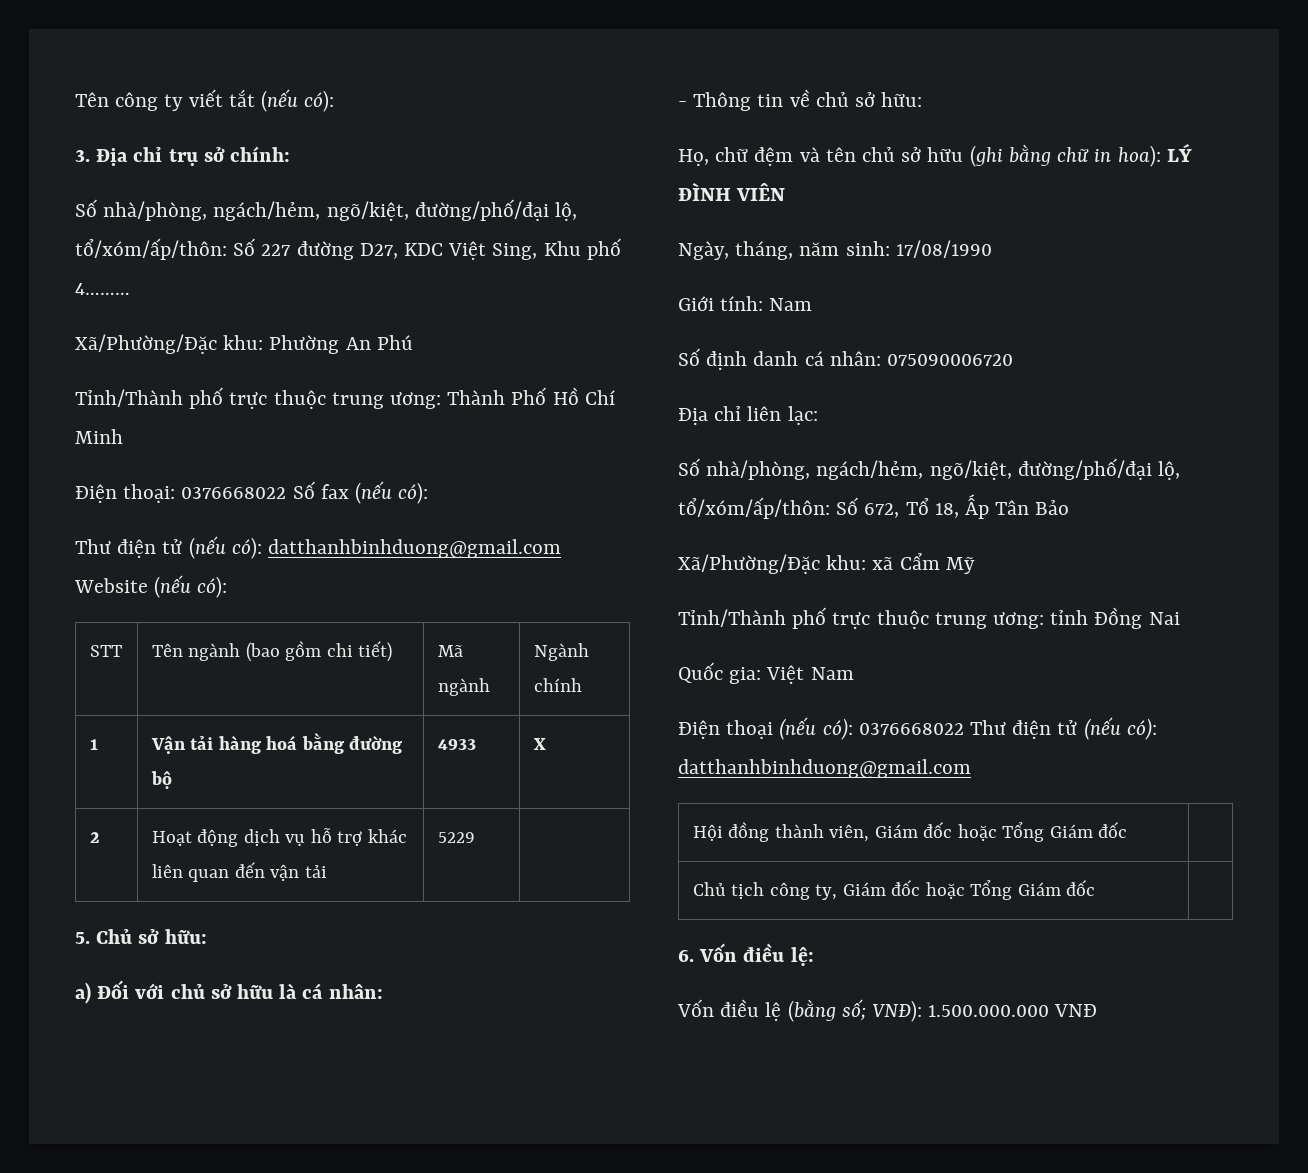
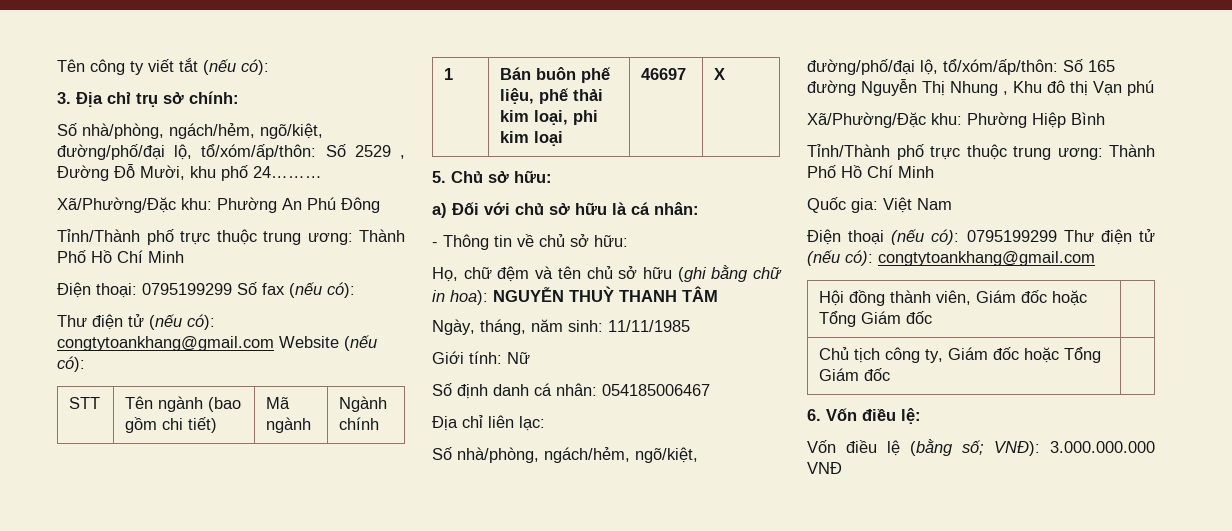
- Số nhà/phòng, ngách/hẻm, ngõ/kiệt, đường/phố/đại lộ, tổ/xóm/ấp/thôn: Số 227 đường D27, KDC Việt Sing, Khu phố 4………
+ Số nhà/phòng, ngách/hẻm, ngõ/kiệt, đường/phố/đại lộ, tổ/xóm/ấp/thôn: Số 2529 , Đường Đỗ Mười, khu phố 24………
- Xã/Phường/Đặc khu: Phường An Phú
+ Xã/Phường/Đặc khu: Phường An Phú Đông
- Điện thoại: 0376668022 Số fax (nếu có):
+ Điện thoại: 0795199299 Số fax (nếu có):
- Thư điện tử (nếu có): datthanhbinhduong@gmail.com Website (nếu có):
+ Thư điện tử (nếu có): congtytoankhang@gmail.com Website (nếu có):
- 1 | Vận tải hàng hoá bằng đường bộ | 4933 | X
- 2 | Hoạt động dịch vụ hỗ trợ khác liên quan đến vận tải | 5229 |
+ 1 | Bán buôn phế liệu, phế thải kim loại, phi kim loại | 46697 | X
- Họ, chữ đệm và tên chủ sở hữu (ghi bằng chữ in hoa): LÝ ĐÌNH VIÊN
+ Họ, chữ đệm và tên chủ sở hữu (ghi bằng chữ in hoa): NGUYỄN THUỲ THANH TÂM
- Ngày, tháng, năm sinh: 17/08/1990
+ Ngày, tháng, năm sinh: 11/11/1985
- Giới tính: Nam
+ Giới tính: Nữ
- Số định danh cá nhân: 075090006720
+ Số định danh cá nhân: 054185006467
- Số nhà/phòng, ngách/hẻm, ngõ/kiệt, đường/phố/đại lộ, tổ/xóm/ấp/thôn: Số 672, Tổ 18, Ấp Tân Bảo
- Xã/Phường/Đặc khu: xã Cẩm Mỹ
- Tỉnh/Thành phố trực thuộc trung ương: tỉnh Đồng Nai
+ Số nhà/phòng, ngách/hẻm, ngõ/kiệt, đường/phố/đại lộ, tổ/xóm/ấp/thôn: Số 165 đường Nguyễn Thị Nhung , Khu đô thị Vạn phú
+ Xã/Phường/Đặc khu: Phường Hiệp Bình
+ Tỉnh/Thành phố trực thuộc trung ương: Thành Phố Hồ Chí Minh
- Điện thoại (nếu có): 0376668022 Thư điện tử (nếu có): datthanhbinhduong@gmail.com
+ Điện thoại (nếu có): 0795199299 Thư điện tử (nếu có): congtytoankhang@gmail.com
- Vốn điều lệ (bằng số; VNĐ): 1.500.000.000 VNĐ
+ Vốn điều lệ (bằng số; VNĐ): 3.000.000.000 VNĐ

